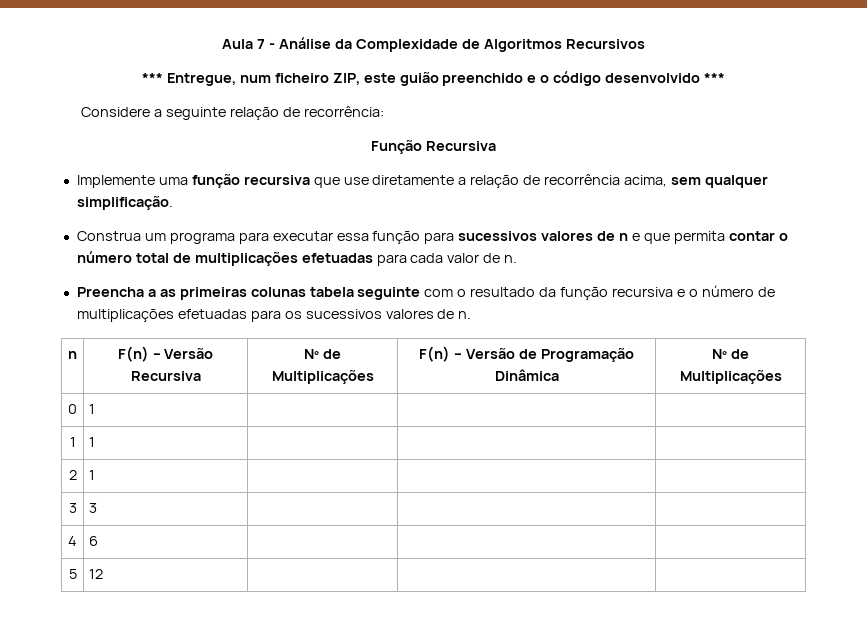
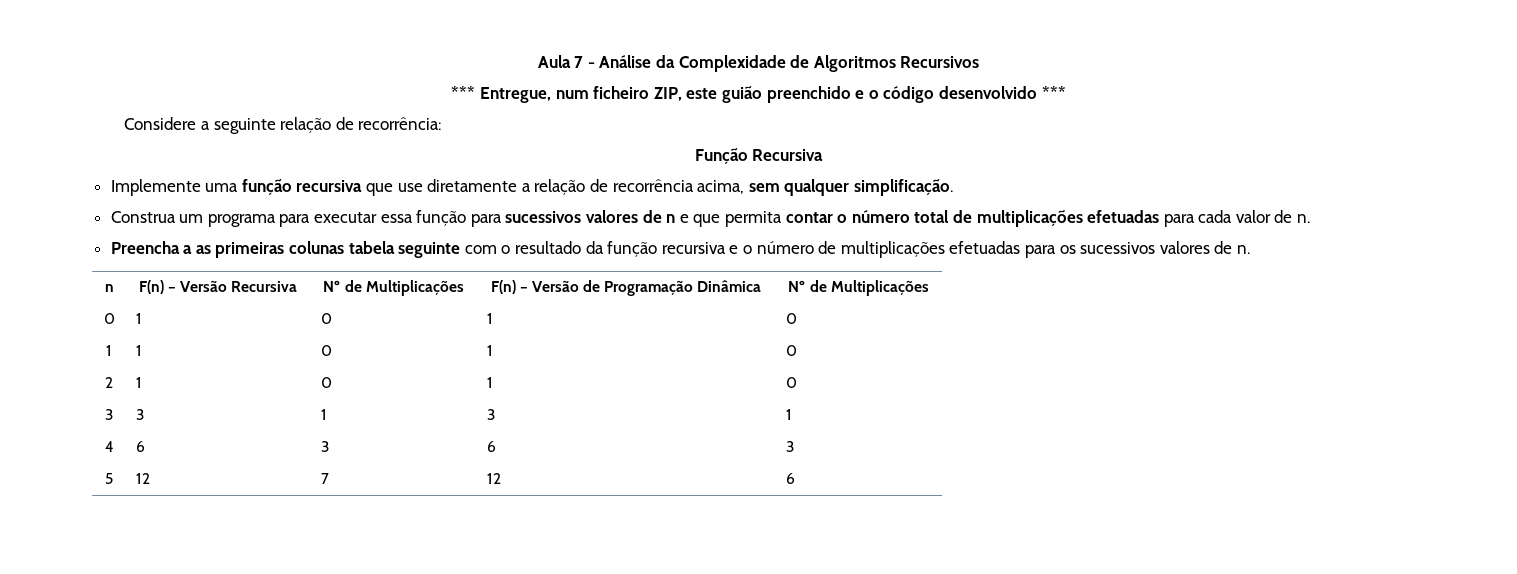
- 0 | 1 | | |
- 1 | 1 | | |
+ 0 | 1 | 0 | 1 | 0
+ 1 | 1 | 0 | 1 | 0
- 2 | 1 | | |
+ 2 | 1 | 0 | 1 | 0
- 3 | 3 | | |
+ 3 | 3 | 1 | 3 | 1
- 4 | 6 | | |
+ 4 | 6 | 3 | 6 | 3
- 5 | 12 | | |
+ 5 | 12 | 7 | 12 | 6

